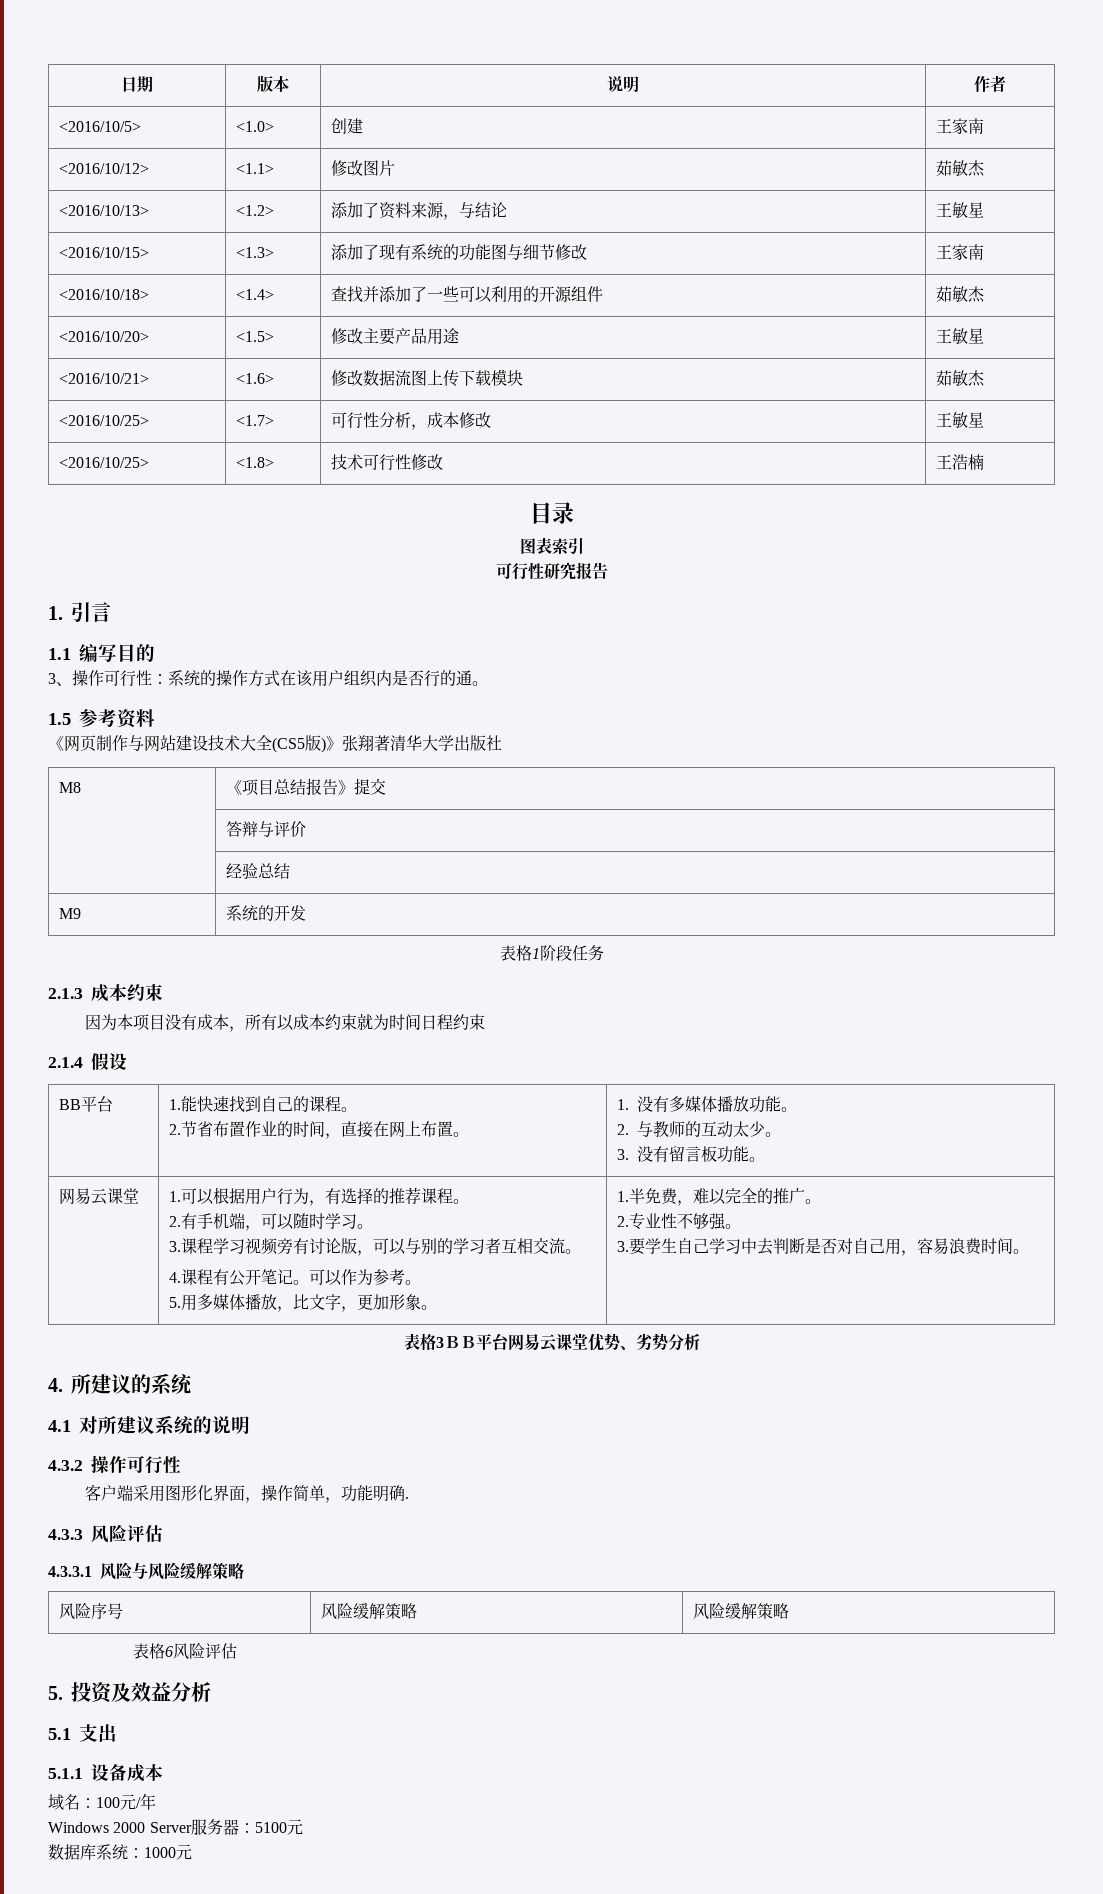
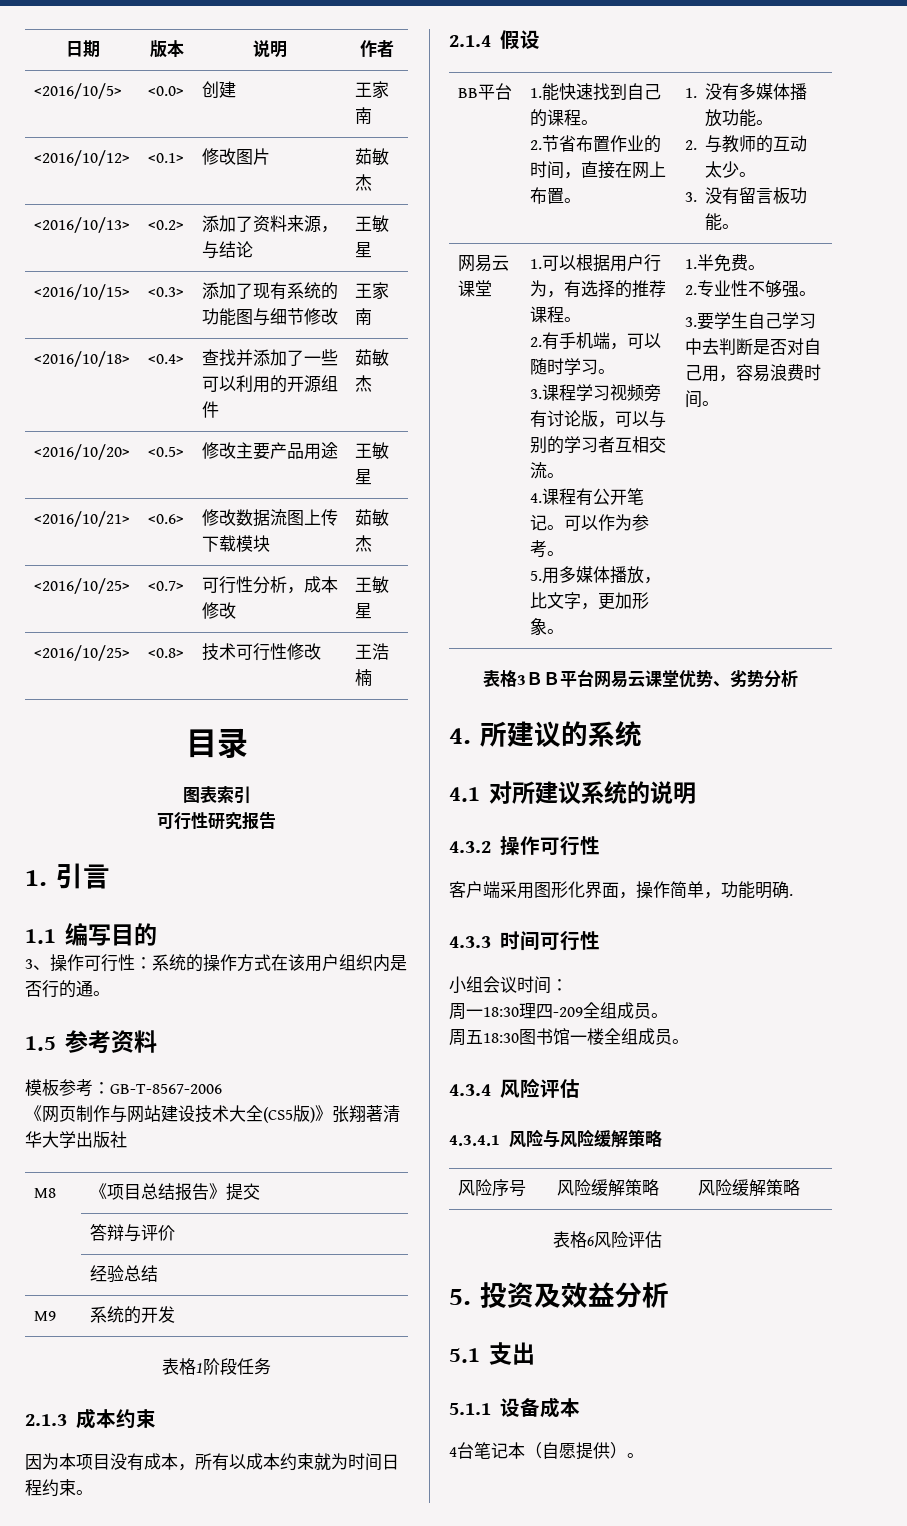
- <2016/10/5> | <1.0> | 创建 | 王家南
+ <2016/10/5> | <0.0> | 创建 | 王家南
- <2016/10/12> | <1.1> | 修改图片 | 茹敏杰
+ <2016/10/12> | <0.1> | 修改图片 | 茹敏杰
- <2016/10/13> | <1.2> | 添加了资料来源，与结论 | 王敏星
+ <2016/10/13> | <0.2> | 添加了资料来源，与结论 | 王敏星
- <2016/10/15> | <1.3> | 添加了现有系统的功能图与细节修改 | 王家南
+ <2016/10/15> | <0.3> | 添加了现有系统的功能图与细节修改 | 王家南
- <2016/10/18> | <1.4> | 查找并添加了一些可以利用的开源组件 | 茹敏杰
+ <2016/10/18> | <0.4> | 查找并添加了一些可以利用的开源组件 | 茹敏杰
- <2016/10/20> | <1.5> | 修改主要产品用途 | 王敏星
+ <2016/10/20> | <0.5> | 修改主要产品用途 | 王敏星
- <2016/10/21> | <1.6> | 修改数据流图上传下载模块 | 茹敏杰
+ <2016/10/21> | <0.6> | 修改数据流图上传下载模块 | 茹敏杰
- <2016/10/25> | <1.7> | 可行性分析，成本修改 | 王敏星
+ <2016/10/25> | <0.7> | 可行性分析，成本修改 | 王敏星
- <2016/10/25> | <1.8> | 技术可行性修改 | 王浩楠
+ <2016/10/25> | <0.8> | 技术可行性修改 | 王浩楠
+ 模板参考：GB-T-8567-2006
- 因为本项目没有成本，所有以成本约束就为时间日程约束
+ 因为本项目没有成本，所有以成本约束就为时间日程约束。
- 1.半免费，难以完全的推广。
+ 1.半免费。
- 4.3.3风险评估
- 4.3.3.1风险与风险缓解策略
+ 4.3.3时间可行性
+ 小组会议时间：
+ 周一18:30理四-209全组成员。
+ 周五18:30图书馆一楼全组成员。
+ 4.3.4风险评估
+ 4.3.4.1风险与风险缓解策略
- 域名：100元/年
- Windows 2000 Server服务器：5100元
- 数据库系统：1000元
+ 4台笔记本（自愿提供）。

